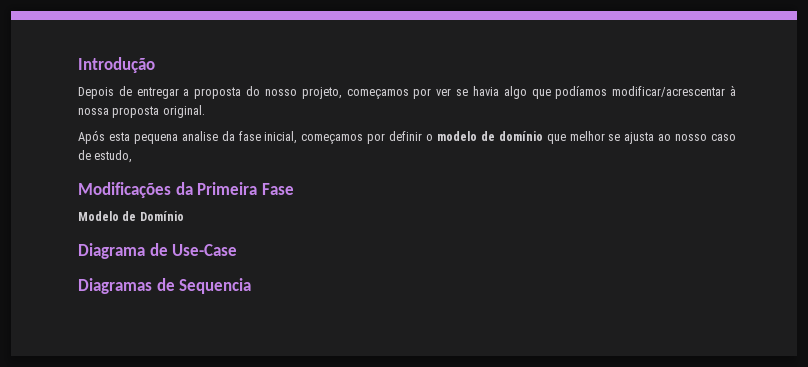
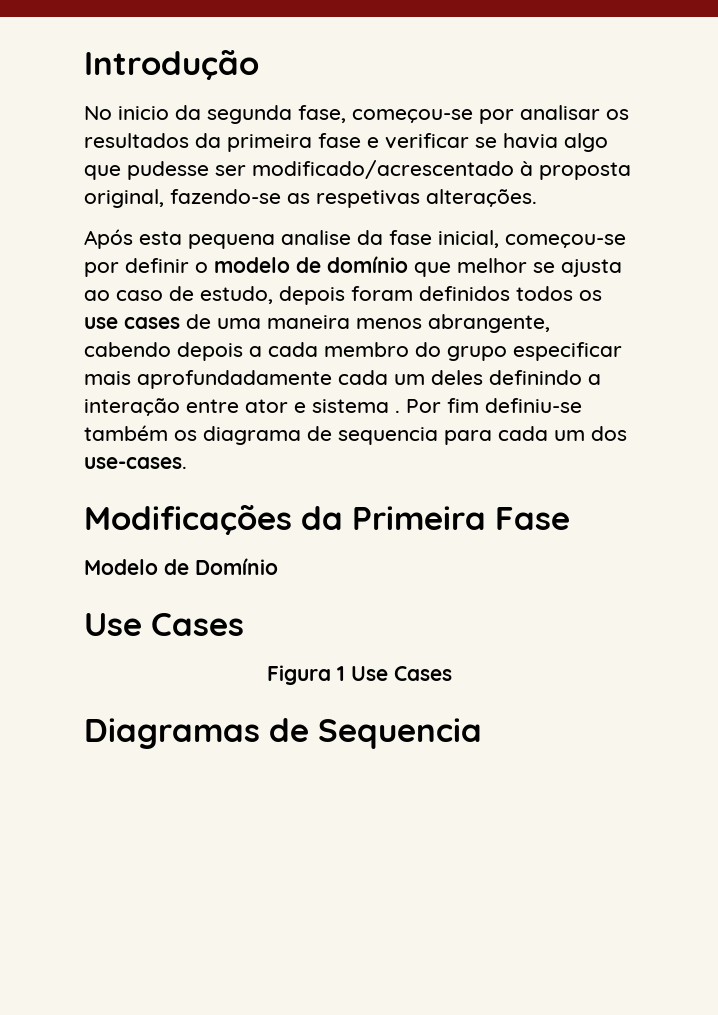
- Depois de entregar a proposta do nosso projeto, começamos por ver se havia algo que podíamos modificar/acrescentar à nossa proposta original.
+ No inicio da segunda fase, começou-se por analisar os resultados da primeira fase e verificar se havia algo que pudesse ser modificado/acrescentado à proposta original, fazendo-se as respetivas alterações.
- Após esta pequena analise da fase inicial, começamos por definir o modelo de domínio que melhor se ajusta ao nosso caso de estudo,
+ Após esta pequena analise da fase inicial, começou-se por definir o modelo de domínio que melhor se ajusta ao caso de estudo, depois foram definidos todos os use cases de uma maneira menos abrangente, cabendo depois a cada membro do grupo especificar mais aprofundadamente cada um deles definindo a interação entre ator e sistema . Por fim definiu-se também os diagrama de sequencia para cada um dos use-cases.
  Modelo de Domínio
- Diagrama de Use-Case
+ Use Cases
+ Figura 1 Use Cases

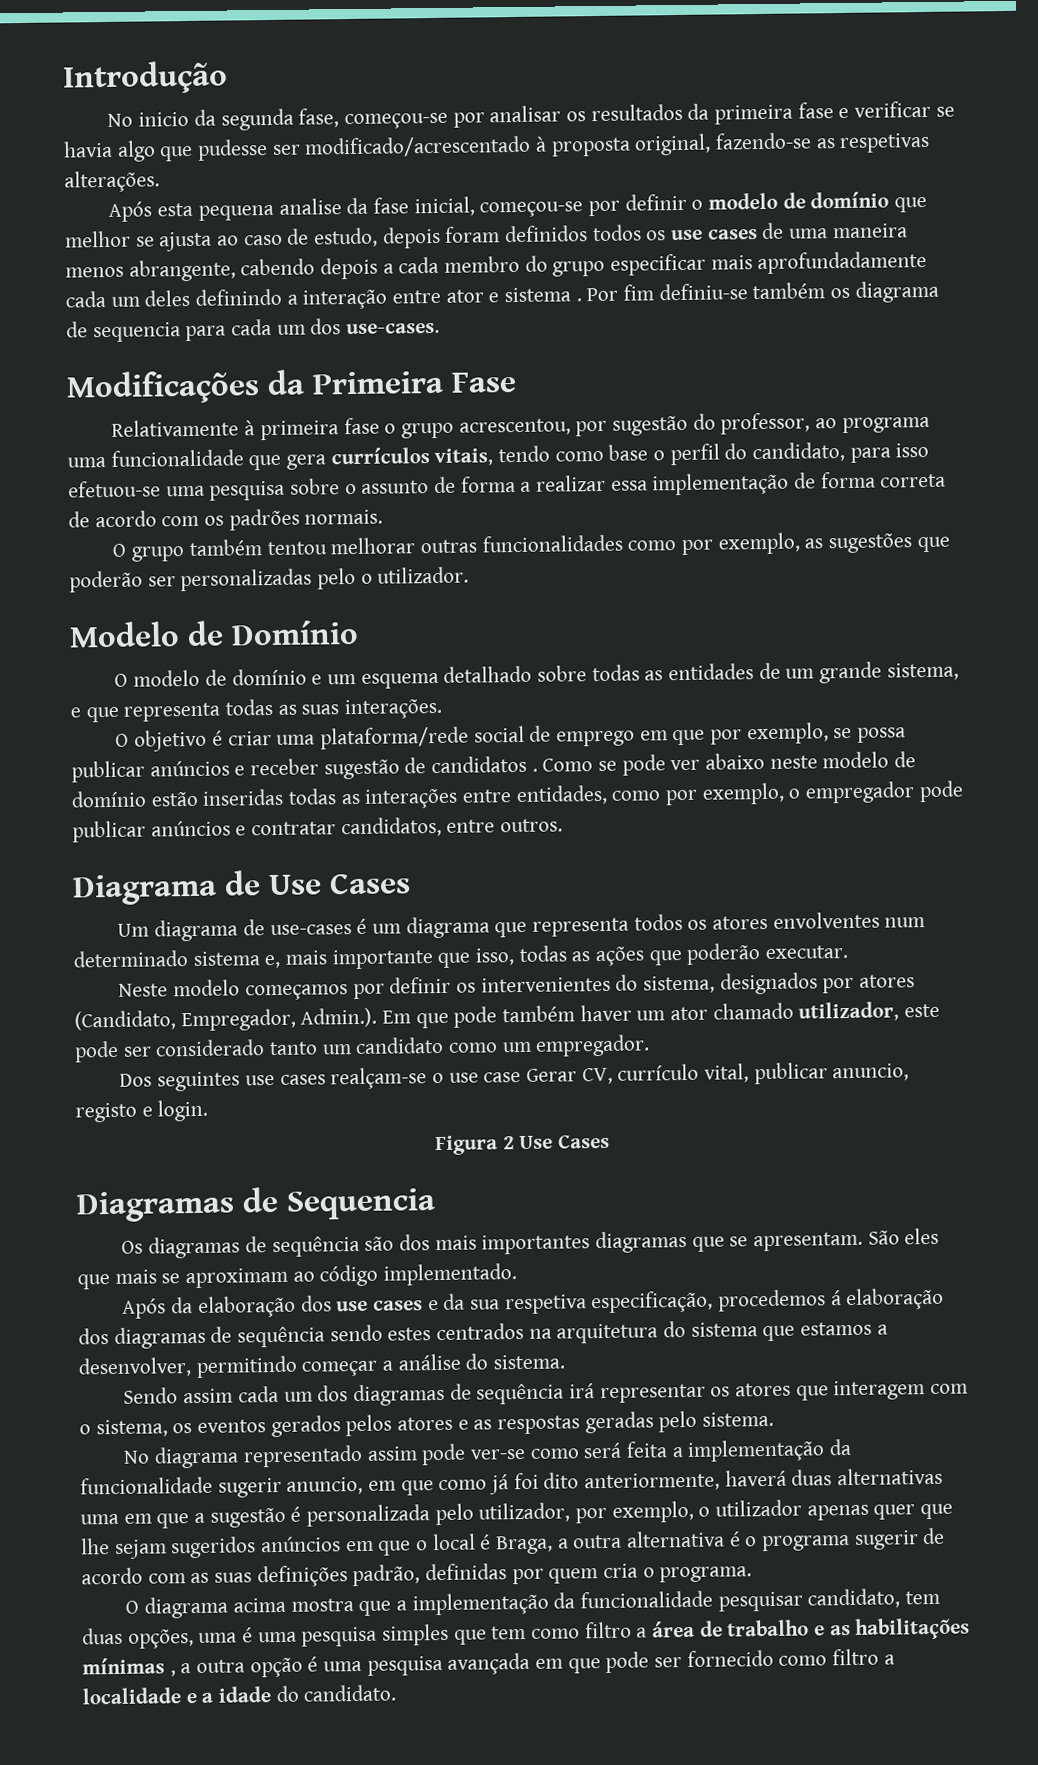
+ Relativamente à primeira fase o grupo acrescentou, por sugestão do professor, ao programa uma funcionalidade que gera currículos vitais, tendo como base o perfil do candidato, para isso efetuou-se uma pesquisa sobre o assunto de forma a realizar essa implementação de forma correta de acordo com os padrões normais.
+ O grupo também tentou melhorar outras funcionalidades como por exemplo, as sugestões que poderão ser personalizadas pelo o utilizador.
  Modelo de Domínio
- Use Cases
+ O modelo de domínio e um esquema detalhado sobre todas as entidades de um grande sistema, e que representa todas as suas interações.
+ O objetivo é criar uma plataforma/rede social de emprego em que por exemplo, se possa publicar anúncios e receber sugestão de candidatos . Como se pode ver abaixo neste modelo de domínio estão inseridas todas as interações entre entidades, como por exemplo, o empregador pode publicar anúncios e contratar candidatos, entre outros.
+ Diagrama de Use Cases
+ Um diagrama de use-cases é um diagrama que representa todos os atores envolventes num determinado sistema e, mais importante que isso, todas as ações que poderão executar.
+ Neste modelo começamos por definir os intervenientes do sistema, designados por atores (Candidato, Empregador, Admin.). Em que pode também haver um ator chamado utilizador, este pode ser considerado tanto um candidato como um empregador.
+ Dos seguintes use cases realçam-se o use case Gerar CV, currículo vital, publicar anuncio, registo e login.
- Figura 1 Use Cases
+ Figura 2 Use Cases
+ Os diagramas de sequência são dos mais importantes diagramas que se apresentam. São eles que mais se aproximam ao código implementado.
+ Após da elaboração dos use cases e da sua respetiva especificação, procedemos á elaboração dos diagramas de sequência sendo estes centrados na arquitetura do sistema que estamos a desenvolver, permitindo começar a análise do sistema.
+ Sendo assim cada um dos diagramas de sequência irá representar os atores que interagem com o sistema, os eventos gerados pelos atores e as respostas geradas pelo sistema.
+ No diagrama representado assim pode ver-se como será feita a implementação da funcionalidade sugerir anuncio, em que como já foi dito anteriormente, haverá duas alternativas uma em que a sugestão é personalizada pelo utilizador, por exemplo, o utilizador apenas quer que lhe sejam sugeridos anúncios em que o local é Braga, a outra alternativa é o programa sugerir de acordo com as suas definições padrão, definidas por quem cria o programa.
+ O diagrama acima mostra que a implementação da funcionalidade pesquisar candidato, tem duas opções, uma é uma pesquisa simples que tem como filtro a área de trabalho e as habilitações mínimas , a outra opção é uma pesquisa avançada em que pode ser fornecido como filtro a localidade e a idade do candidato.

